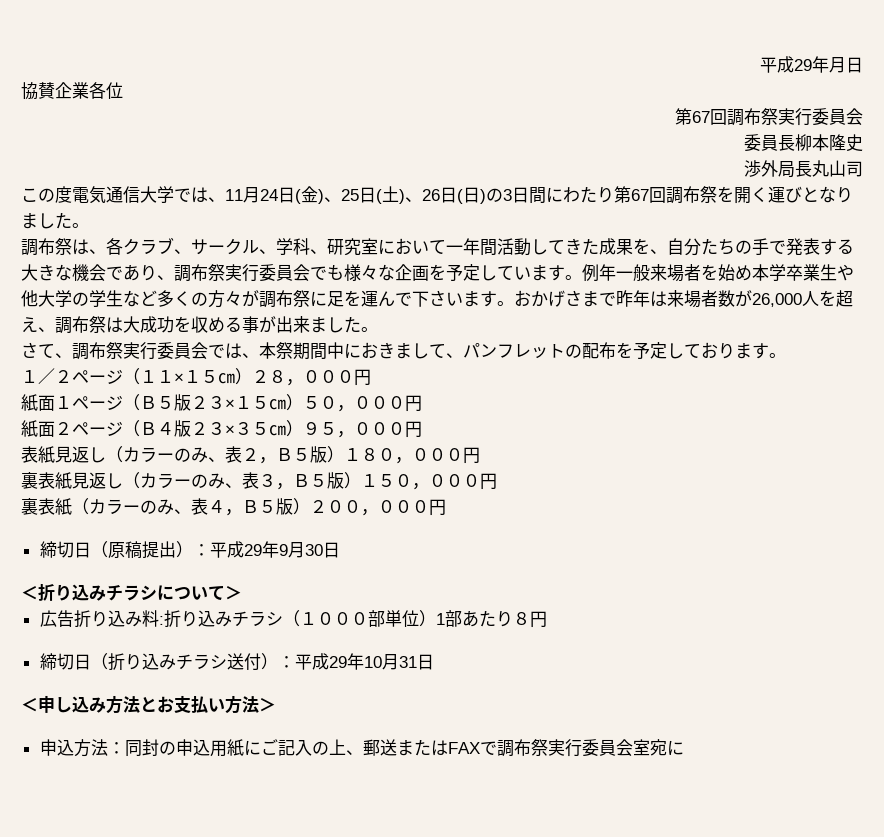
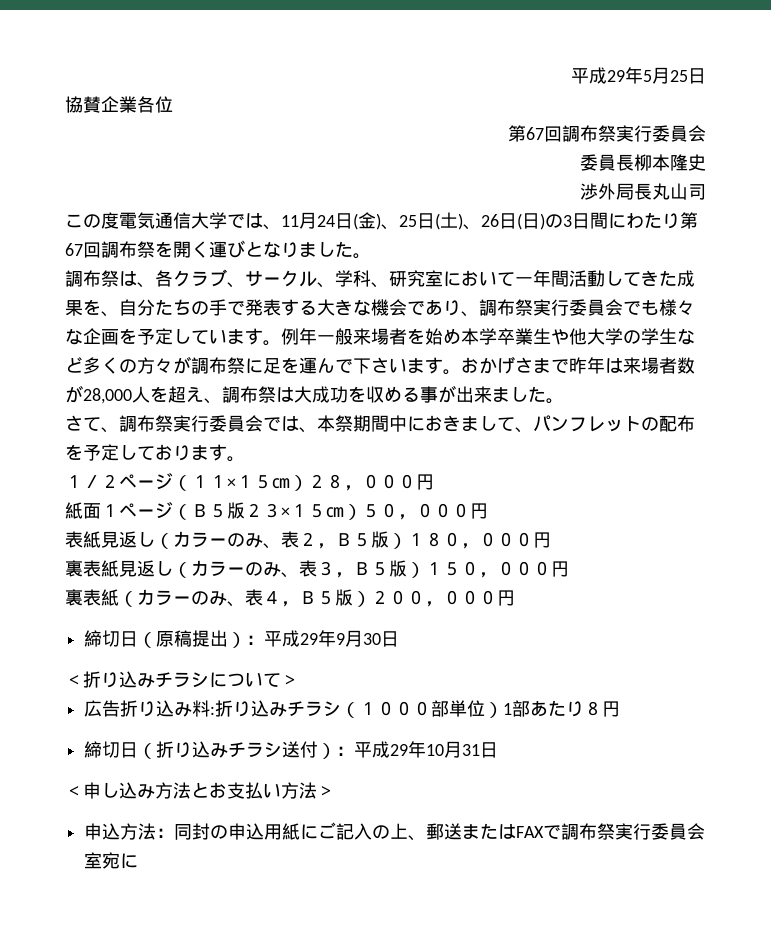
- 平成29年月日
+ 平成29年5月25日
- おかげさまで昨年は来場者数が26,000人を超え、調布祭は大成功を収める事が出来ました。
+ おかげさまで昨年は来場者数が28,000人を超え、調布祭は大成功を収める事が出来ました。
- 紙面２ページ（Ｂ４版２３×３５㎝）９５，０００円

